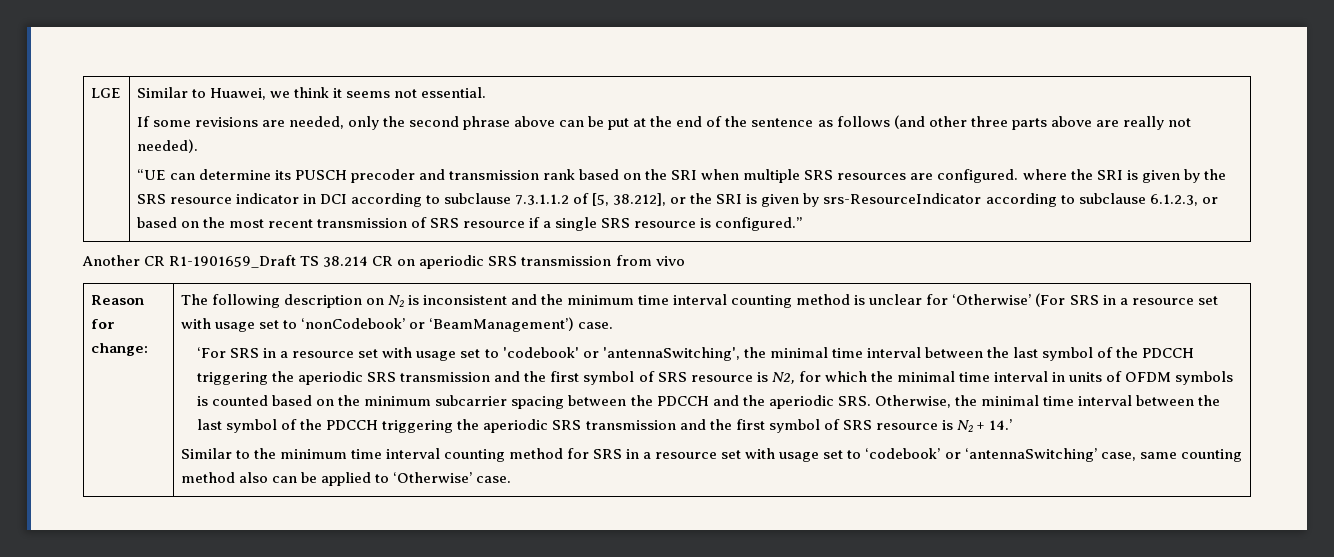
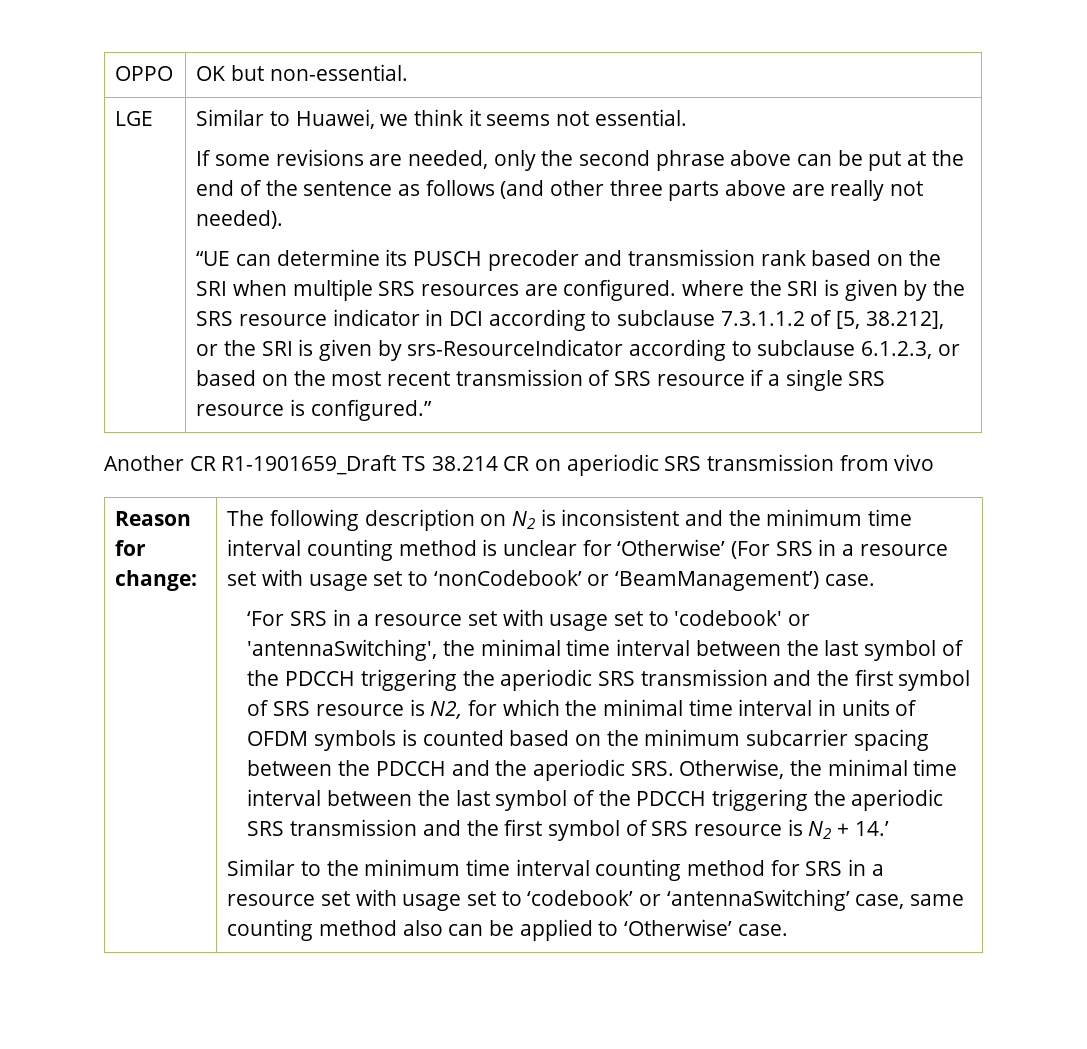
+ OPPO | OK but non-essential.

